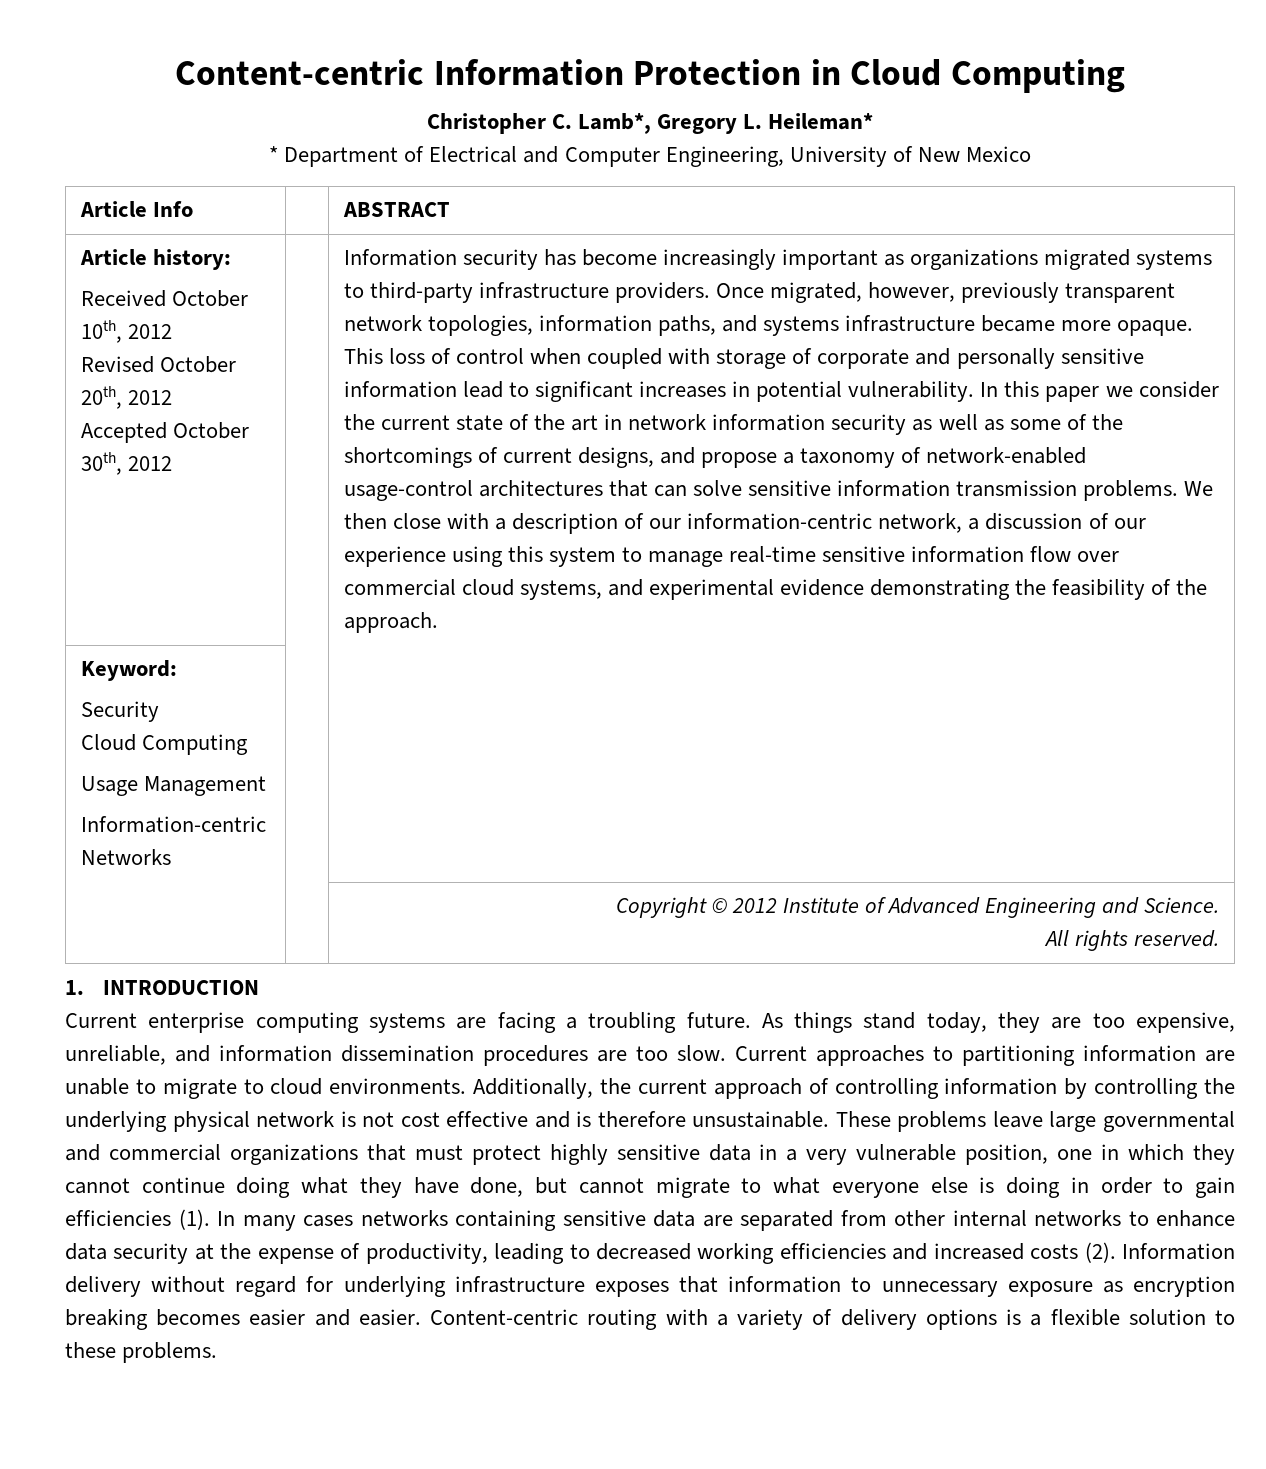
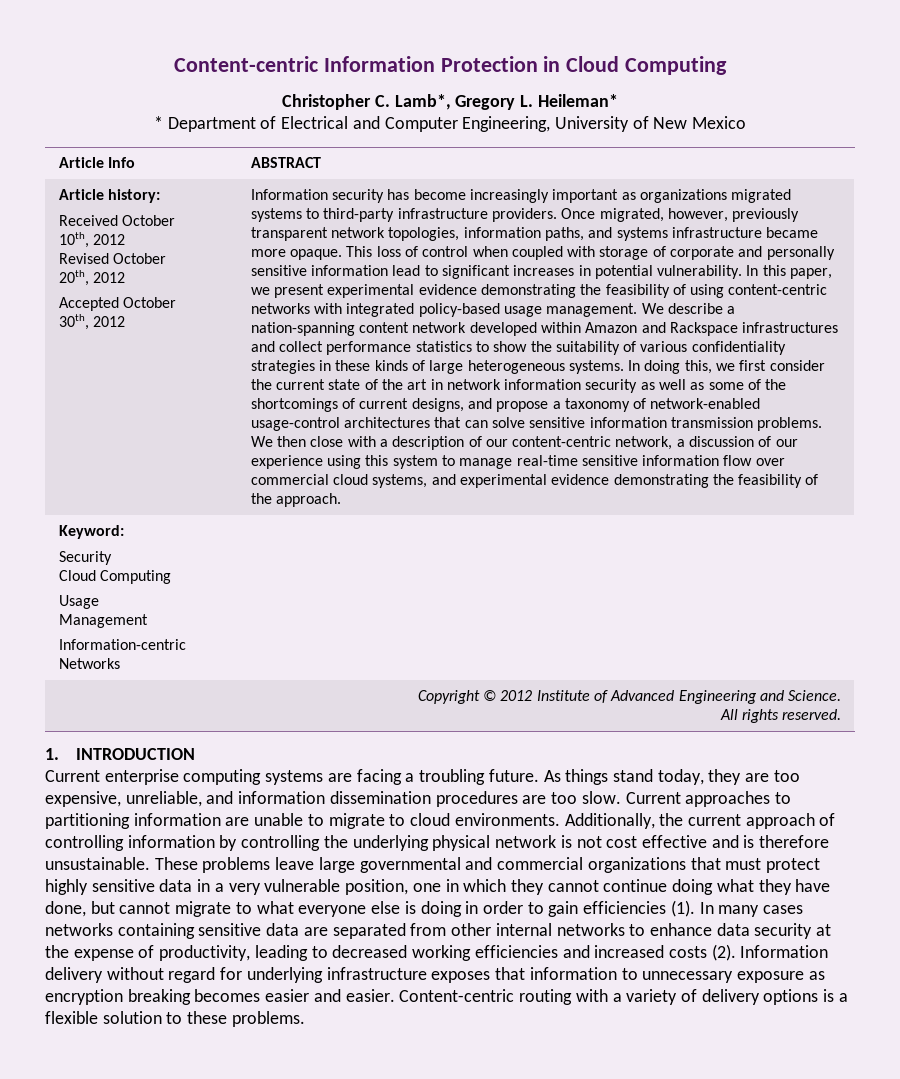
- In this paper we consider the current state of the art in network information security as well as some of the shortcomings of current designs, and propose a taxonomy of network-enabled usage-control architectures that can solve sensitive information transmission problems.
+ In this paper, we present experimental evidence demonstrating the feasibility of using content-centric networks with integrated policy-based usage management. We describe a nation-spanning content network developed within Amazon and Rackspace infrastructures and collect performance statistics to show the suitability of various confidentiality strategies in these kinds of large heterogeneous systems. In doing this, we first consider the current state of the art in network information security as well as some of the shortcomings of current designs, and propose a taxonomy of network-enabled usage-control architectures that can solve sensitive information transmission problems.
- We then close with a description of our information-centric network, a discussion of our experience using this system to manage real-time sensitive information flow over commercial cloud systems, and experimental evidence demonstrating the feasibility of the approach.
+ We then close with a description of our content-centric network, a discussion of our experience using this system to manage real-time sensitive information flow over commercial cloud systems, and experimental evidence demonstrating the feasibility of the approach.

